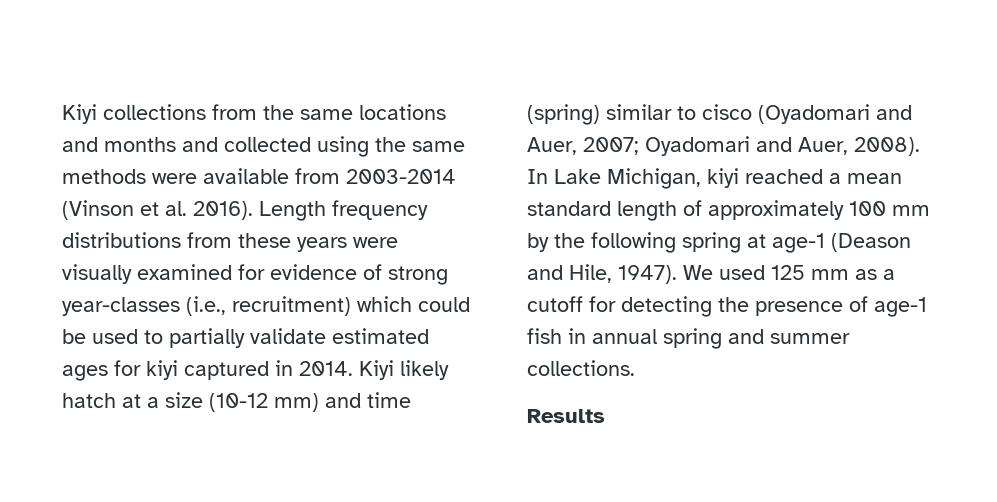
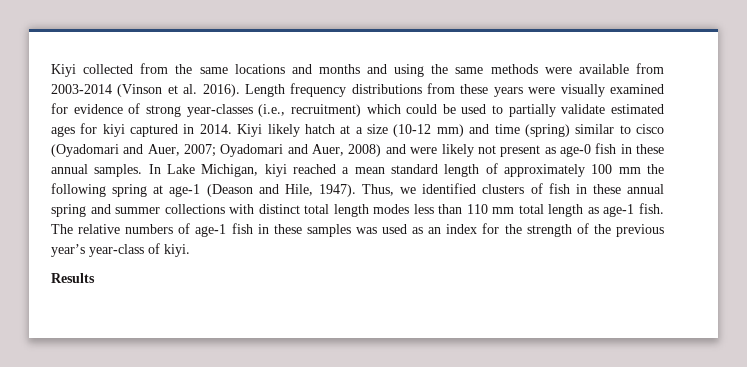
- Kiyi collections from the same locations and months and collected using the same methods were available from 2003-2014 (Vinson et al. 2016).
+ Kiyi collected from the same locations and months and using the same methods were available from 2003-2014 (Vinson et al. 2016).
- Kiyi likely hatch at a size (10-12 mm) and time (spring) similar to cisco (Oyadomari and Auer, 2007; Oyadomari and Auer, 2008).
+ Kiyi likely hatch at a size (10-12 mm) and time (spring) similar to cisco (Oyadomari and Auer, 2007; Oyadomari and Auer, 2008) and were likely not present as age-0 fish in these annual samples.
- In Lake Michigan, kiyi reached a mean standard length of approximately 100 mm by the following spring at age-1 (Deason and Hile, 1947).
+ In Lake Michigan, kiyi reached a mean standard length of approximately 100 mm the following spring at age-1 (Deason and Hile, 1947).
- We used 125 mm as a cutoff for detecting the presence of age-1 fish in annual spring and summer collections.
+ Thus, we identified clusters of fish in these annual spring and summer collections with distinct total length modes less than 110 mm total length as age-1 fish. The relative numbers of age-1 fish in these samples was used as an index for the strength of the previous year’s year-class of kiyi.

